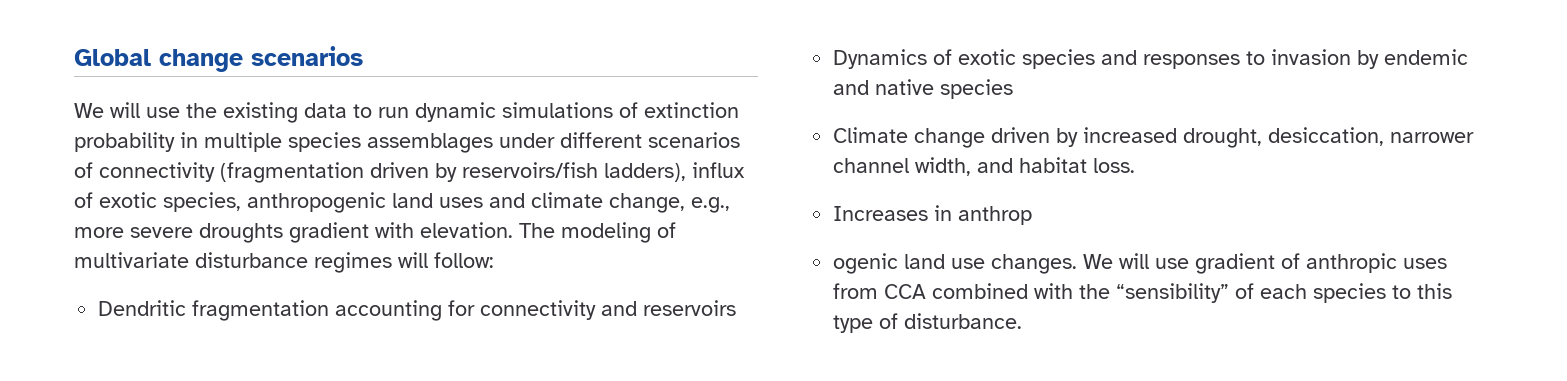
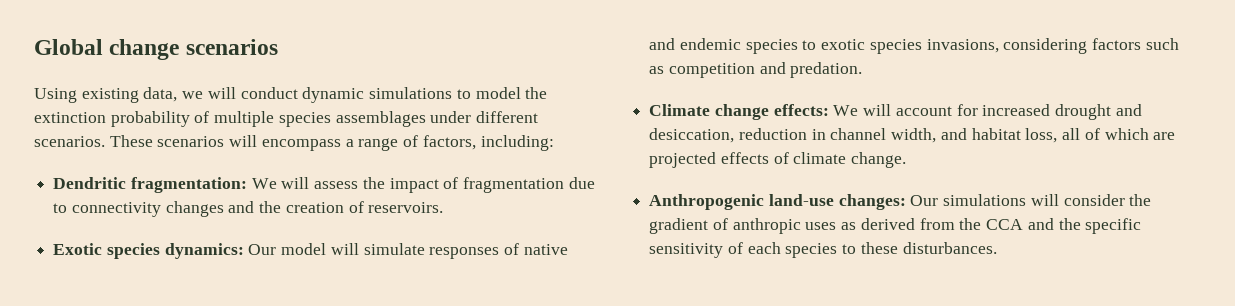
- We will use the existing data to run dynamic simulations of extinction probability in multiple species assemblages under different scenarios of connectivity (fragmentation driven by reservoirs/fish ladders), influx of exotic species, anthropogenic land uses and climate change, e.g., more severe droughts gradient with elevation. The modeling of multivariate disturbance regimes will follow:
- Dendritic fragmentation accounting for connectivity and reservoirs
- Dynamics of exotic species and responses to invasion by endemic and native species
- Climate change driven by increased drought, desiccation, narrower channel width, and habitat loss.
- Increases in anthrop
- ogenic land use changes. We will use gradient of anthropic uses from CCA combined with the “sensibility” of each species to this type of disturbance.
+ Using existing data, we will conduct dynamic simulations to model the extinction probability of multiple species assemblages under different scenarios. These scenarios will encompass a range of factors, including:
+ Dendritic fragmentation: We will assess the impact of fragmentation due to connectivity changes and the creation of reservoirs.
+ Exotic species dynamics: Our model will simulate responses of native and endemic species to exotic species invasions, considering factors such as competition and predation.
+ Climate change effects: We will account for increased drought and desiccation, reduction in channel width, and habitat loss, all of which are projected effects of climate change.
+ Anthropogenic land-use changes: Our simulations will consider the gradient of anthropic uses as derived from the CCA and the specific sensitivity of each species to these disturbances.

